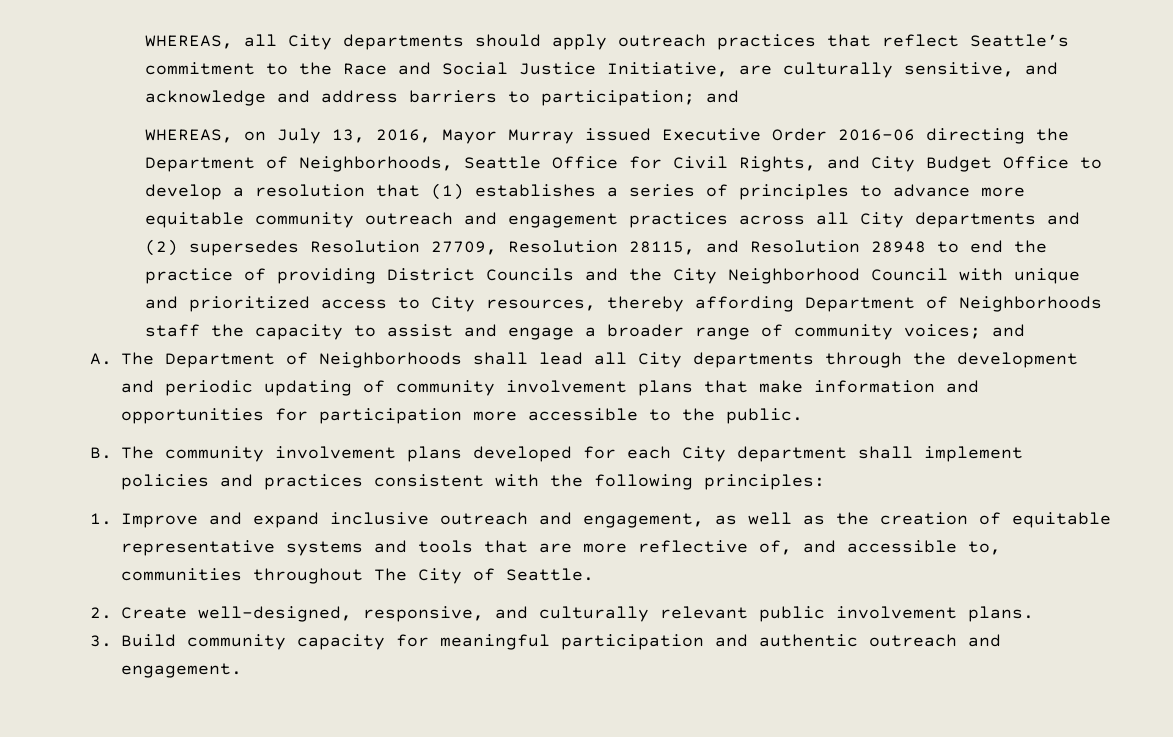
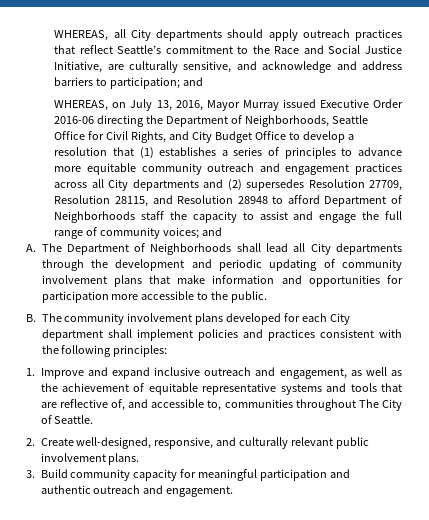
- WHEREAS, on July 13, 2016, Mayor Murray issued Executive Order 2016-06 directing the Department of Neighborhoods, Seattle Office for Civil Rights, and City Budget Office to develop a resolution that (1) establishes a series of principles to advance more equitable community outreach and engagement practices across all City departments and (2) supersedes Resolution 27709, Resolution 28115, and Resolution 28948 to end the practice of providing District Councils and the City Neighborhood Council with unique and prioritized access to City resources, thereby affording Department of Neighborhoods staff the capacity to assist and engage a broader range of community voices;
+ WHEREAS, on July 13, 2016, Mayor Murray issued Executive Order 2016-06 directing the Department of Neighborhoods, Seattle Office for Civil Rights, and City Budget Office to develop a resolution that (1) establishes a series of principles to advance more equitable community outreach and engagement practices across all City departments and (2) supersedes Resolution 27709, Resolution 28115, and Resolution 28948 to afford Department of Neighborhoods staff the capacity to assist and engage the full range of community voices;
- 1. Improve and expand inclusive outreach and engagement, as well as the creation of equitable representative systems and tools that are more reflective of, and accessible to, communities throughout The City of Seattle.
+ 1. Improve and expand inclusive outreach and engagement, as well as the achievement of equitable representative systems and tools that are reflective of, and accessible to, communities throughout The City of Seattle.

